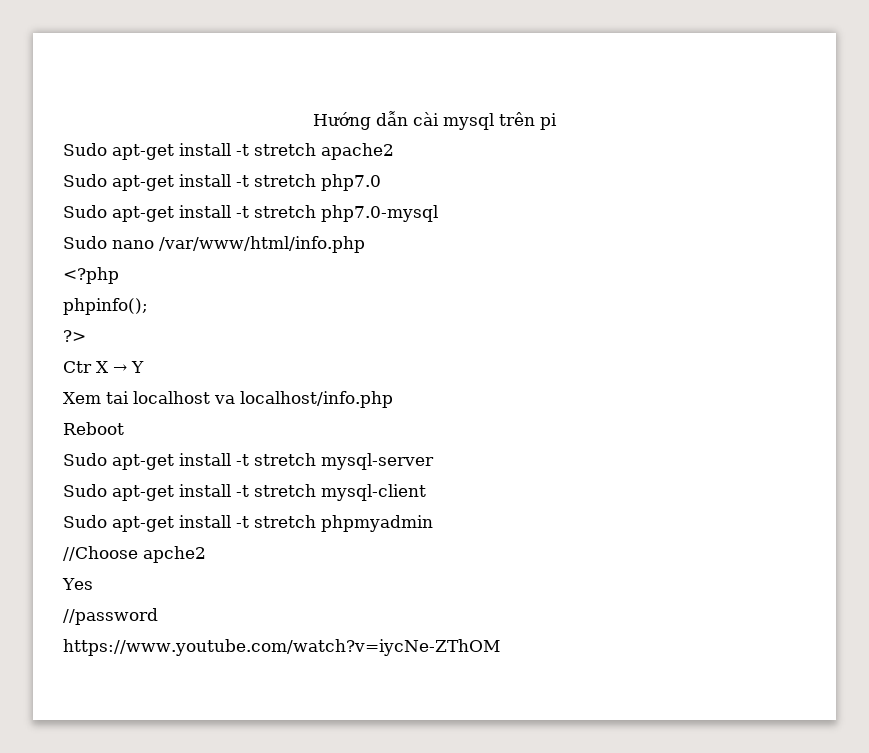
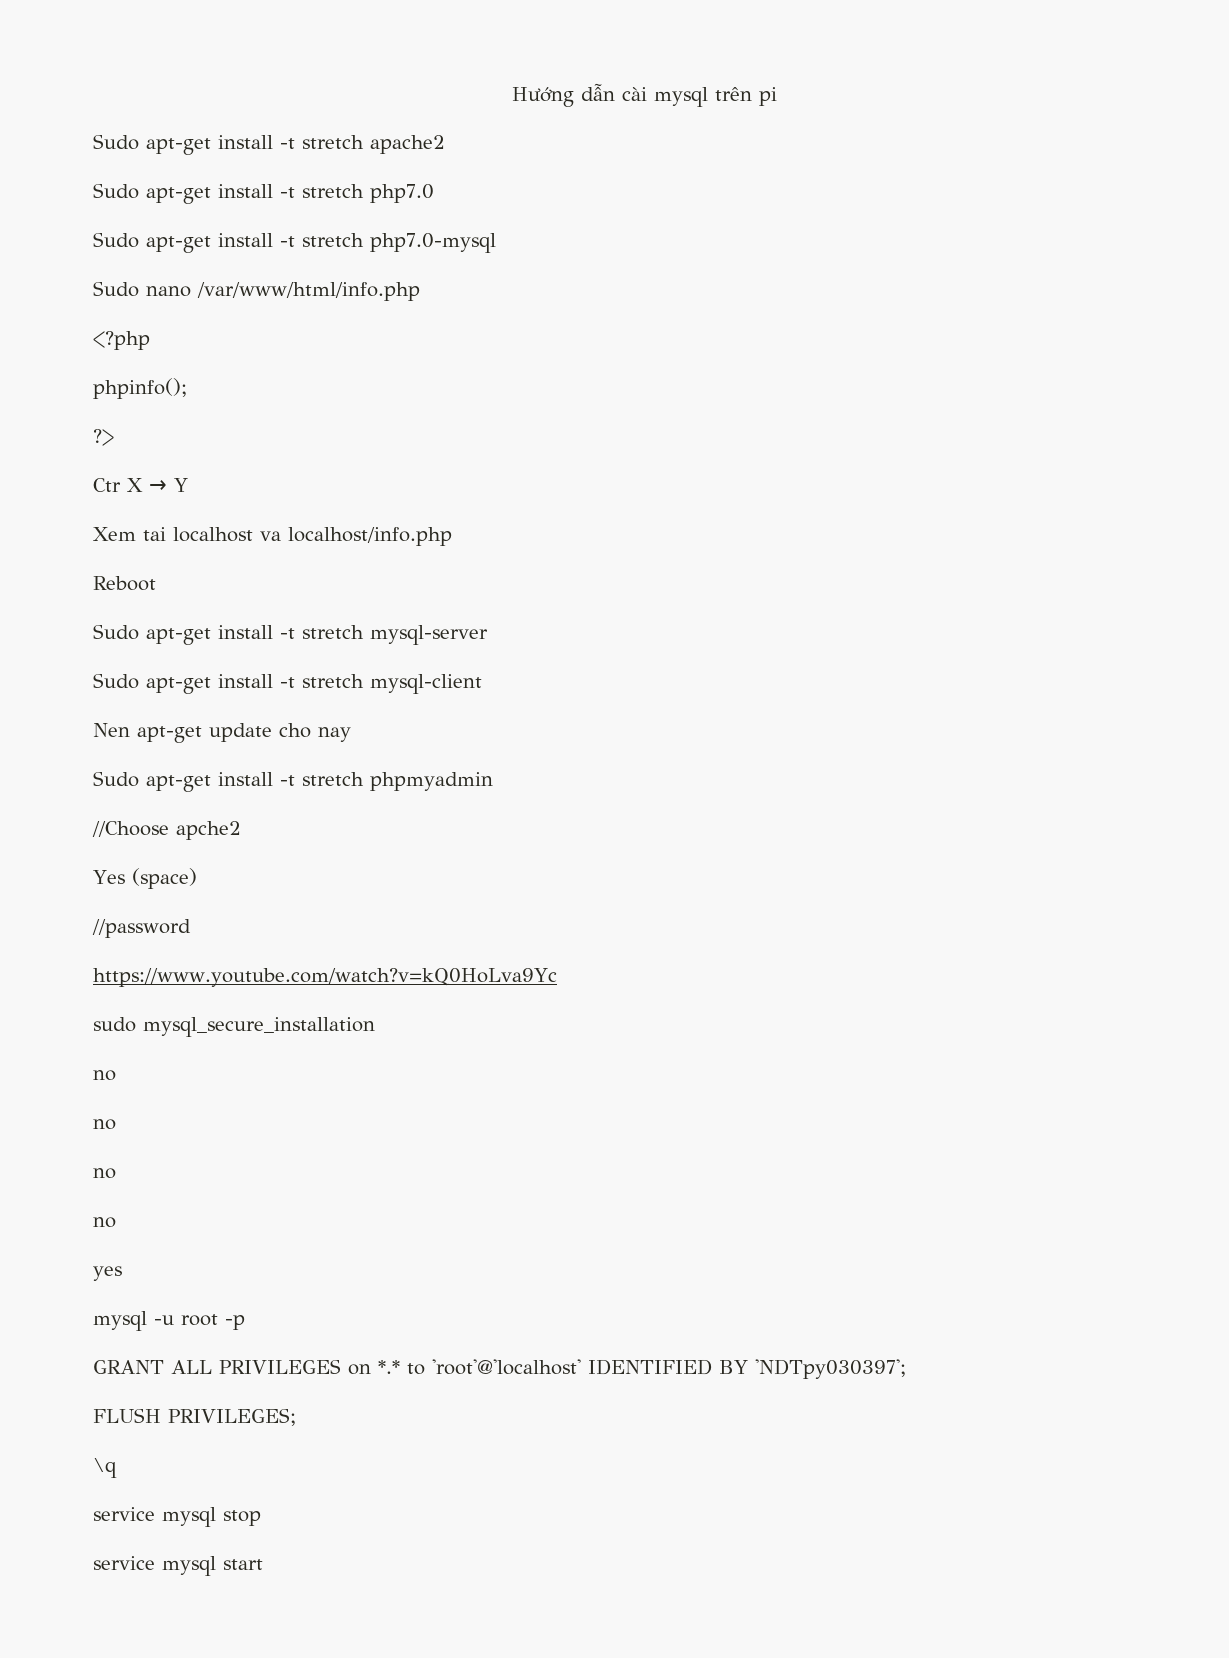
+ Nen apt-get update cho nay
- Yes
+ Yes (space)
- https://www.youtube.com/watch?v=iycNe-ZThOM
+ https://www.youtube.com/watch?v=kQ0HoLva9Yc
+ sudo mysql_secure_installation
+ no
+ no
+ no
+ no
+ yes
+ mysql -u root -p
+ GRANT ALL PRIVILEGES on *.* to 'root'@'localhost' IDENTIFIED BY 'NDTpy030397';
+ FLUSH PRIVILEGES;
+ \q
+ service mysql stop
+ service mysql start

